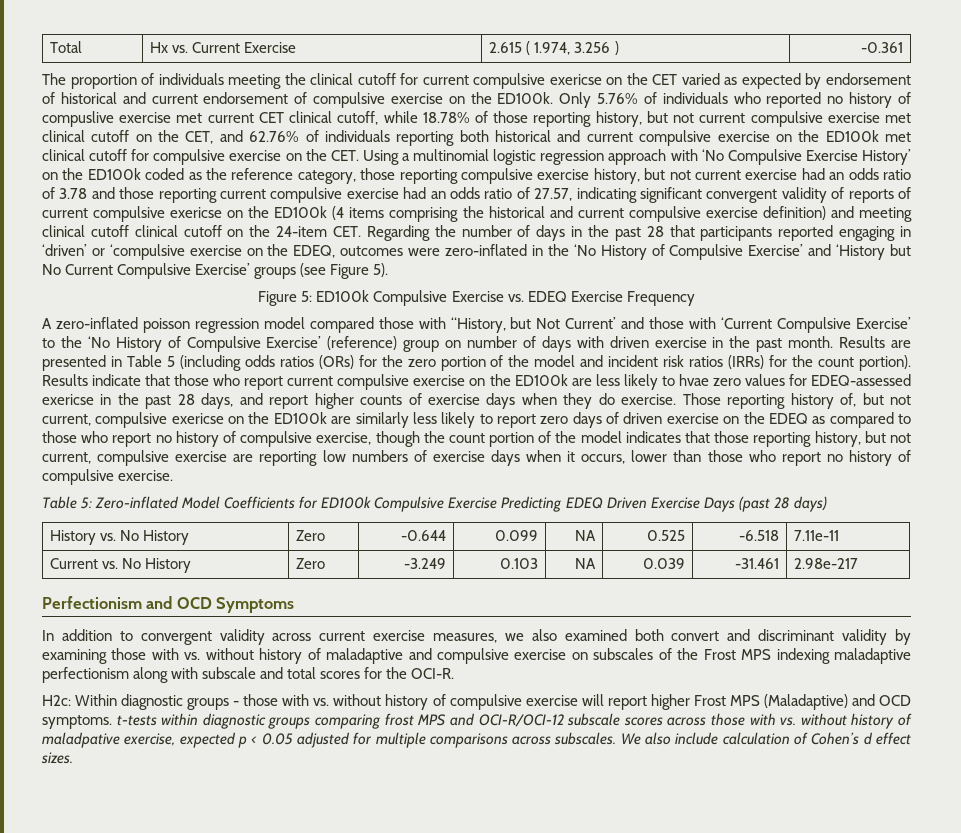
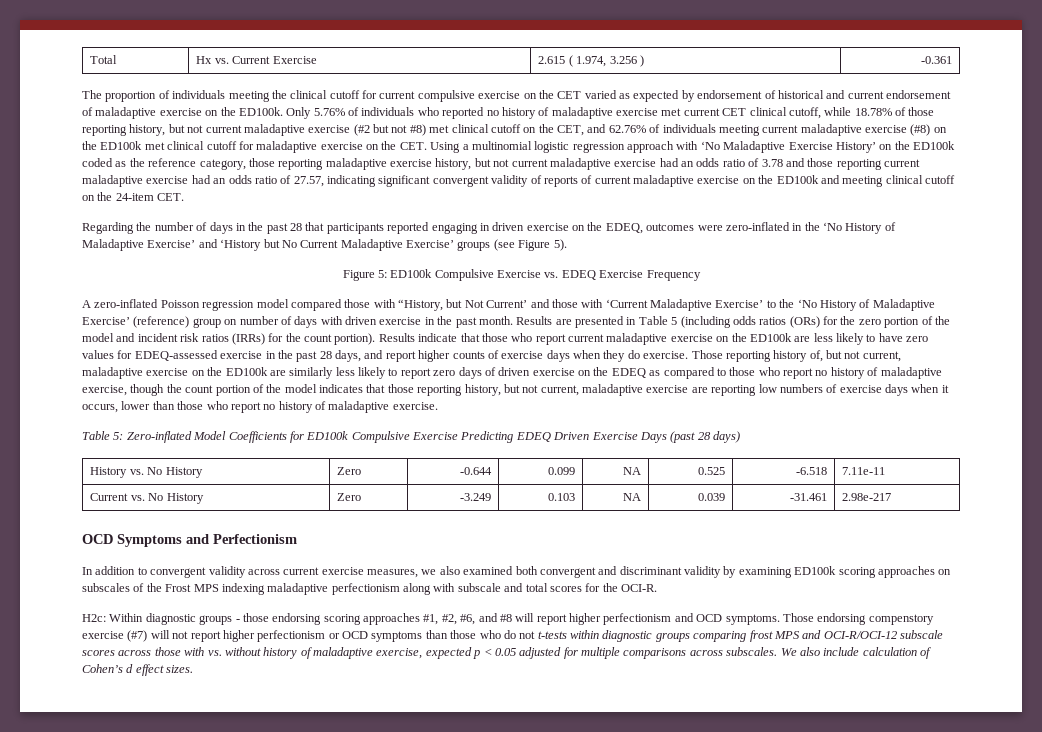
- The proportion of individuals meeting the clinical cutoff for current compulsive exericse on the CET varied as expected by endorsement of historical and current endorsement of compulsive exercise on the ED100k.
+ The proportion of individuals meeting the clinical cutoff for current compulsive exercise on the CET varied as expected by endorsement of historical and current endorsement of maladaptive exercise on the ED100k.
- Only 5.76% of individuals who reported no history of compuslive exercise met current CET clinical cutoff, while 18.78% of those reporting history, but not current compulsive exercise met clinical cutoff on the CET, and 62.76% of individuals reporting both historical and current compulsive exercise on the ED100k met clinical cutoff for compulsive exercise on the CET. Using a multinomial logistic regression approach with ‘No Compulsive Exercise History’ on the ED100k coded as the reference category, those reporting compulsive exercise history, but not current exercise had an odds ratio of 3.78 and those reporting current compulsive exercise had an odds ratio of 27.57, indicating significant convergent validity of reports of current compulsive exericse on the ED100k (4 items comprising the historical and current compulsive exercise definition) and meeting clinical cutoff clinical cutoff on the 24-item CET. Regarding the number of days in the past 28 that participants reported engaging in ‘driven’ or ‘compulsive exercise on the EDEQ, outcomes were zero-inflated in the ‘No History of Compulsive Exercise’ and ‘History but No Current Compulsive Exercise’ groups (see Figure 5).
+ Only 5.76% of individuals who reported no history of maladaptive exercise met current CET clinical cutoff, while 18.78% of those reporting history, but not current maladaptive exercise (#2 but not #8) met clinical cutoff on the CET, and 62.76% of individuals meeting current maladaptive exercise (#8) on the ED100k met clinical cutoff for maladaptive exercise on the CET. Using a multinomial logistic regression approach with ‘No Maladaptive Exercise History’ on the ED100k coded as the reference category, those reporting maladaptive exercise history, but not current maladaptive exercise had an odds ratio of 3.78 and those reporting current maladaptive exercise had an odds ratio of 27.57, indicating significant convergent validity of reports of current maladaptive exercise on the ED100k and meeting clinical cutoff on the 24-item CET.
+ Regarding the number of days in the past 28 that participants reported engaging in driven exercise on the EDEQ, outcomes were zero-inflated in the ‘No History of Maladaptive Exercise’ and ‘History but No Current Maladaptive Exercise’ groups (see Figure 5).
- A zero-inflated poisson regression model compared those with “History, but Not Current’ and those with ‘Current Compulsive Exercise’ to the ‘No History of Compulsive Exercise’ (reference) group on number of days with driven exercise in the past month.
+ A zero-inflated Poisson regression model compared those with “History, but Not Current’ and those with ‘Current Maladaptive Exercise’ to the ‘No History of Maladaptive Exercise’ (reference) group on number of days with driven exercise in the past month.
- Results indicate that those who report current compulsive exercise on the ED100k are less likely to hvae zero values for EDEQ-assessed exericse in the past 28 days, and report higher counts of exercise days when they do exercise.
+ Results indicate that those who report current maladaptive exercise on the ED100k are less likely to have zero values for EDEQ-assessed exercise in the past 28 days, and report higher counts of exercise days when they do exercise.
- Those reporting history of, but not current, compulsive exericse on the ED100k are similarly less likely to report zero days of driven exercise on the EDEQ as compared to those who report no history of compulsive exercise, though the count portion of the model indicates that those reporting history, but not current, compulsive exercise are reporting low numbers of exercise days when it occurs, lower than those who report no history of compulsive exercise.
+ Those reporting history of, but not current, maladaptive exercise on the ED100k are similarly less likely to report zero days of driven exercise on the EDEQ as compared to those who report no history of maladaptive exercise, though the count portion of the model indicates that those reporting history, but not current, maladaptive exercise are reporting low numbers of exercise days when it occurs, lower than those who report no history of maladaptive exercise.
- Perfectionism and OCD Symptoms
+ OCD Symptoms and Perfectionism
- In addition to convergent validity across current exercise measures, we also examined both convert and discriminant validity by examining those with vs. without history of maladaptive and compulsive exercise on subscales of the Frost MPS indexing maladaptive perfectionism along with subscale and total scores for the OCI-R.
+ In addition to convergent validity across current exercise measures, we also examined both convergent and discriminant validity by examining ED100k scoring approaches on subscales of the Frost MPS indexing maladaptive perfectionism along with subscale and total scores for the OCI-R.
- H2c: Within diagnostic groups - those with vs. without history of compulsive exercise will report higher Frost MPS (Maladaptive) and OCD symptoms. t-tests within diagnostic groups comparing frost MPS and OCI-R/OCI-12 subscale scores across those with vs. without history of maladpative exercise, expected p < 0.05 adjusted for multiple comparisons across subscales.
+ H2c: Within diagnostic groups - those endorsing scoring approaches #1, #2, #6, and #8 will report higher perfectionism and OCD symptoms. Those endorsing compenstory exercise (#7) will not report higher perfectionism or OCD symptoms than those who do not t-tests within diagnostic groups comparing frost MPS and OCI-R/OCI-12 subscale scores across those with vs. without history of maladaptive exercise, expected p < 0.05 adjusted for multiple comparisons across subscales.

